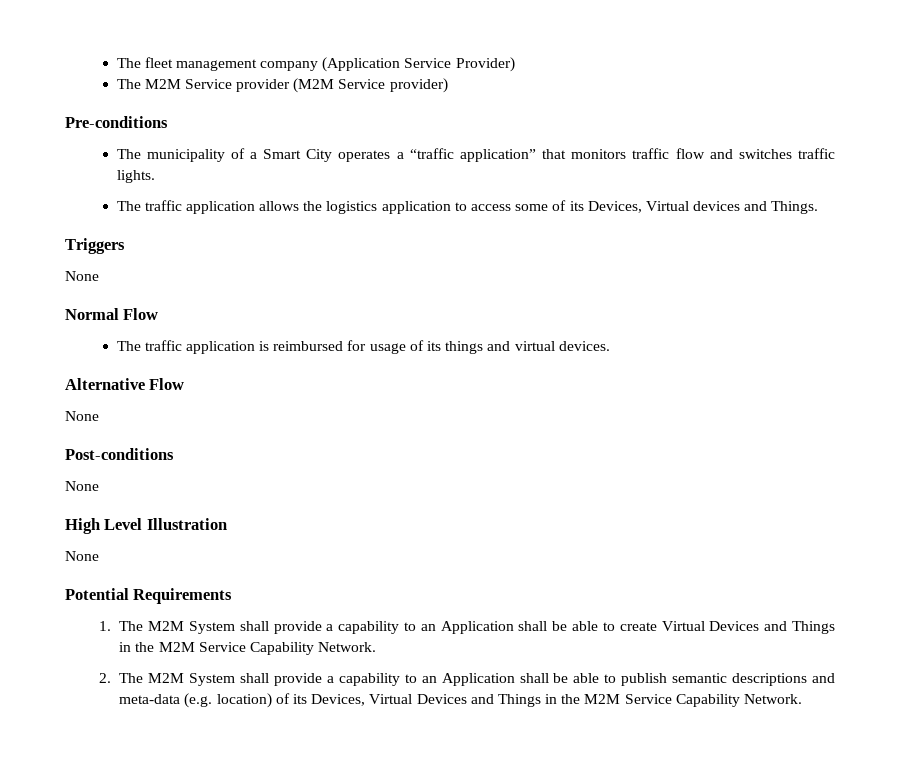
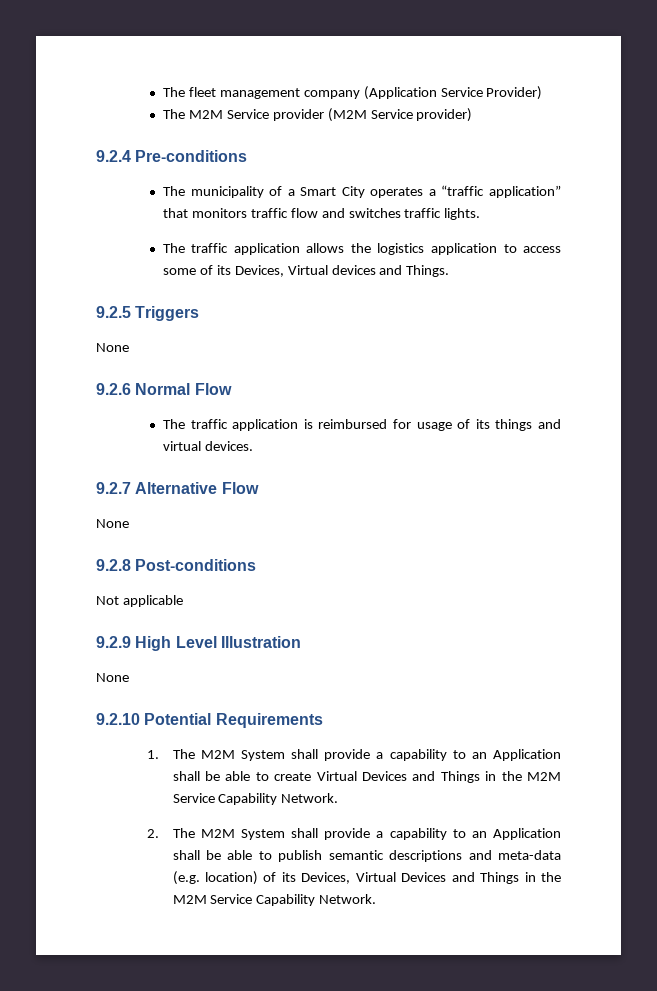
- Pre-conditions
+ 9.2.4 Pre-conditions
- Triggers
+ 9.2.5 Triggers
- Normal Flow
+ 9.2.6 Normal Flow
- Alternative Flow
+ 9.2.7 Alternative Flow
- Post-conditions
- None
- High Level Illustration
+ 9.2.8 Post-conditions
+ Not applicable
+ 9.2.9 High Level Illustration
- Potential Requirements
+ 9.2.10 Potential Requirements

